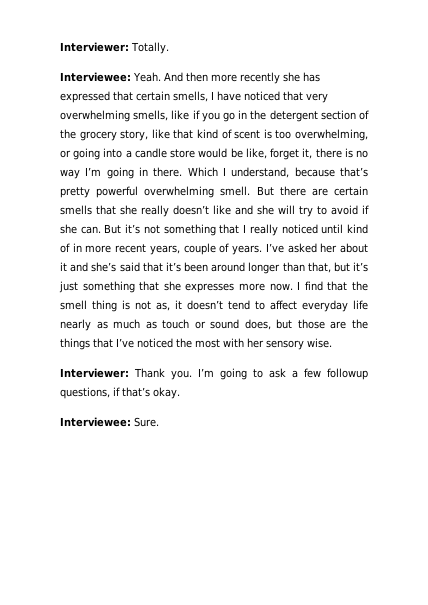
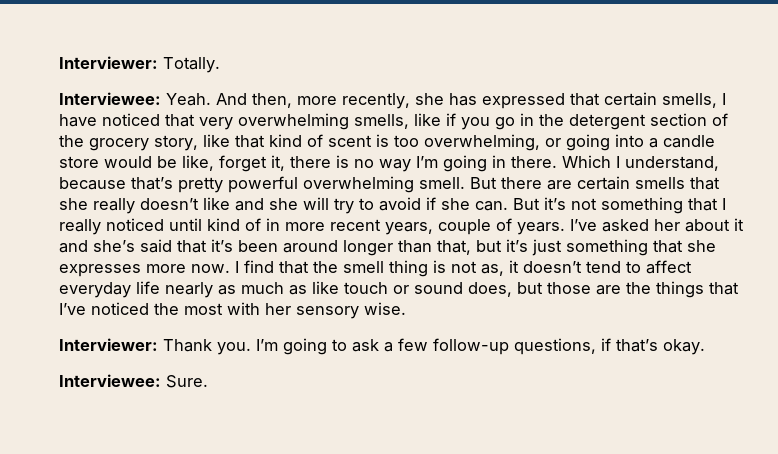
- And then more recently she has expressed that certain smells, I have noticed that very overwhelming smells, like if you go in the detergent section of the grocery story, like that kind of scent is too overwhelming, or going into a candle store would be like, forget it, there is no way I’m going in there.
+ And then, more recently, she has expressed that certain smells, I have noticed that very overwhelming smells, like if you go in the detergent section of the grocery story, like that kind of scent is too overwhelming, or going into a candle store would be like, forget it, there is no way I’m going in there.
- I find that the smell thing is not as, it doesn’t tend to affect everyday life nearly as much as touch or sound does, but those are the things that I’ve noticed the most with her sensory wise.
+ I find that the smell thing is not as, it doesn’t tend to affect everyday life nearly as much as like touch or sound does, but those are the things that I’ve noticed the most with her sensory wise.
- I’m going to ask a few followup questions, if that’s okay.
+ I’m going to ask a few follow-up questions, if that’s okay.

